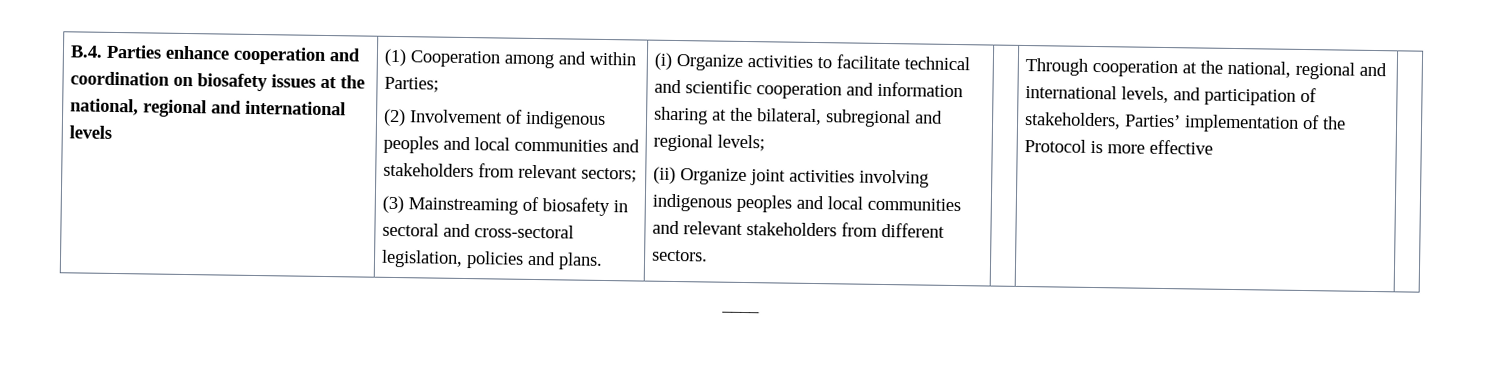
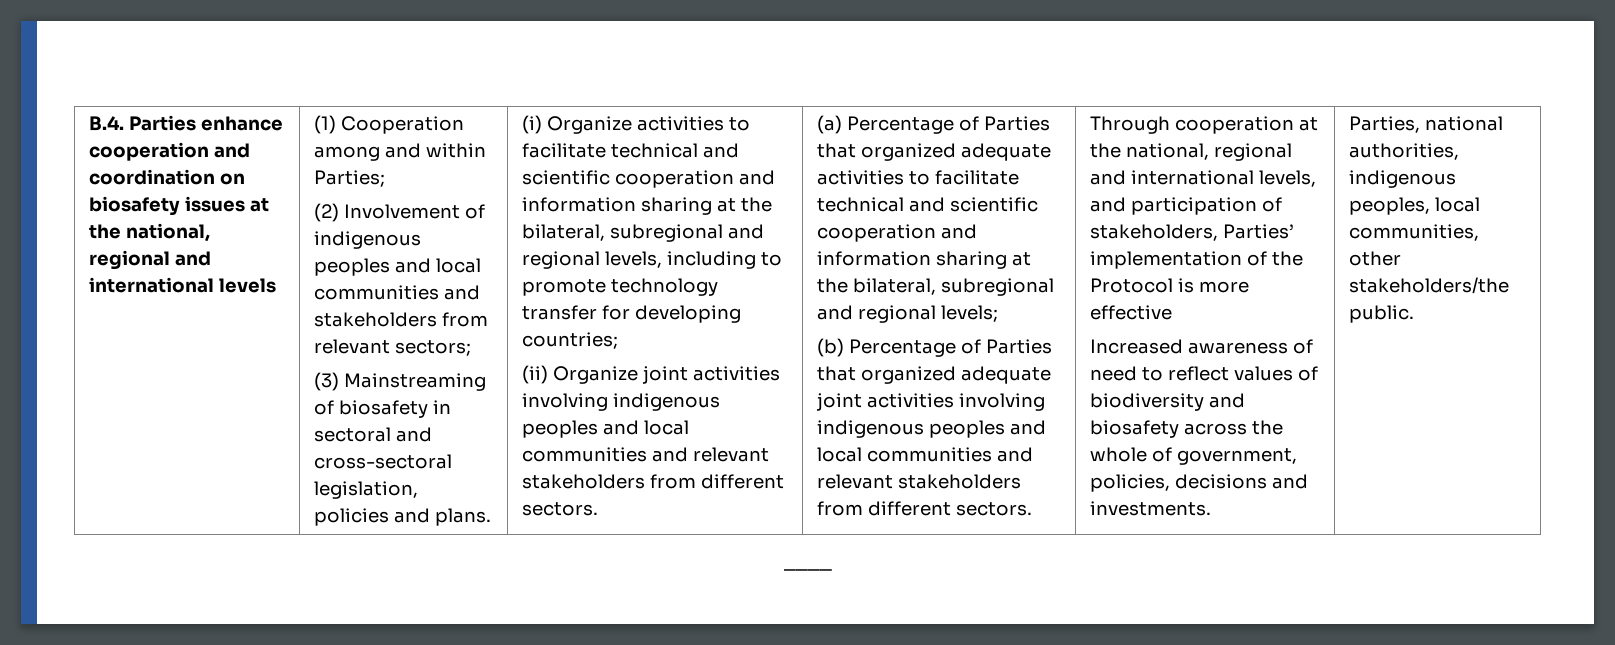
- (i) Organize activities to facilitate technical and scientific cooperation and information sharing at the bilateral, subregional and regional levels;
+ (i) Organize activities to facilitate technical and scientific cooperation and information sharing at the bilateral, subregional and regional levels, including to promote technology transfer for developing countries;
+ (a) Percentage of Parties that organized adequate activities to facilitate technical and scientific cooperation and information sharing at the bilateral, subregional and regional levels;
+ (b) Percentage of Parties that organized adequate joint activities involving indigenous peoples and local communities and relevant stakeholders from different sectors.
+ Increased awareness of need to reflect values of biodiversity and biosafety across the whole of government, policies, decisions and investments. | Parties, national authorities, indigenous peoples, local communities, other stakeholders/the public.

